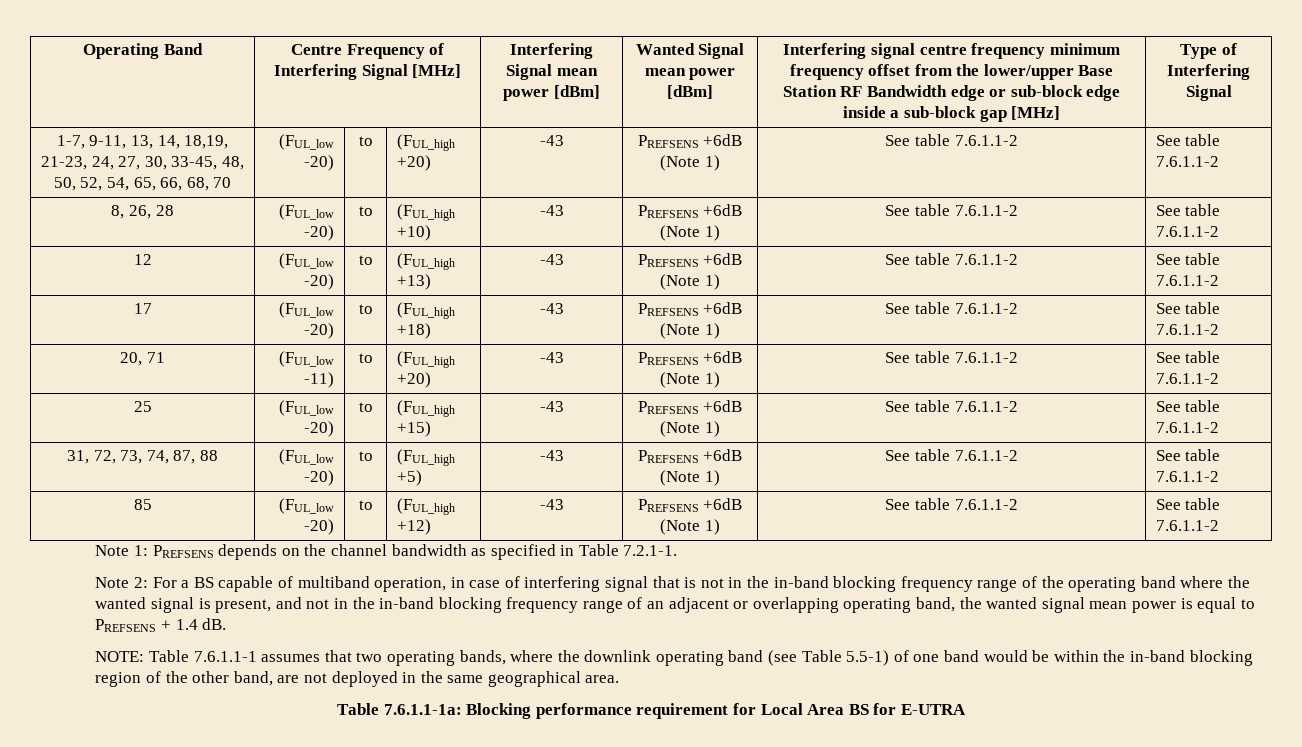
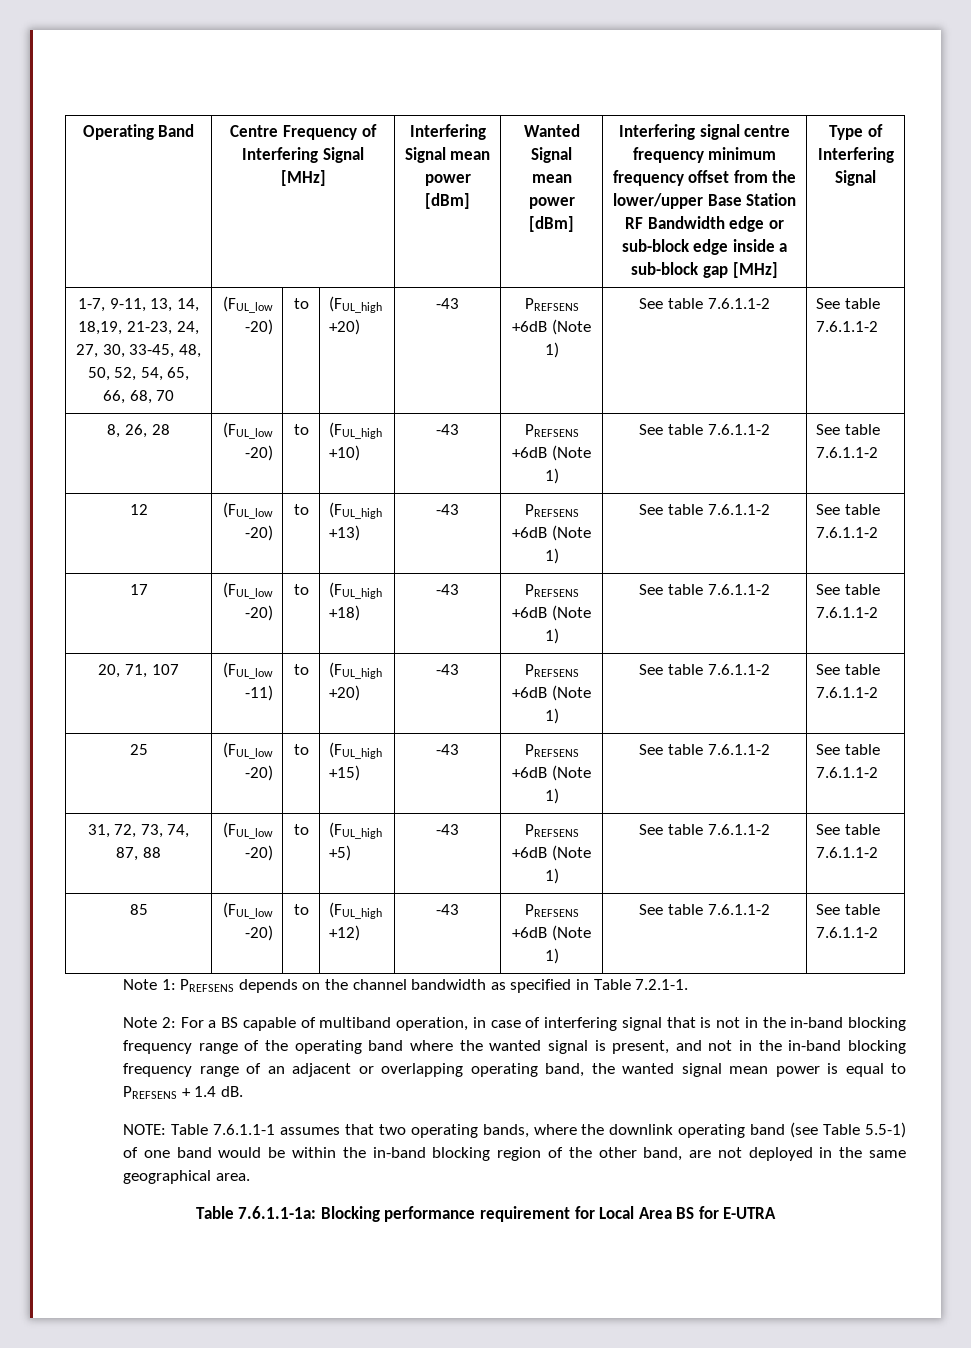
- 20, 71 | (FUL_low -11) | to | (FUL_high +20) | -43 | PREFSENS +6dB (Note 1) | See table 7.6.1.1-2 | See table 7.6.1.1-2
+ 20, 71, 107 | (FUL_low -11) | to | (FUL_high +20) | -43 | PREFSENS +6dB (Note 1) | See table 7.6.1.1-2 | See table 7.6.1.1-2

